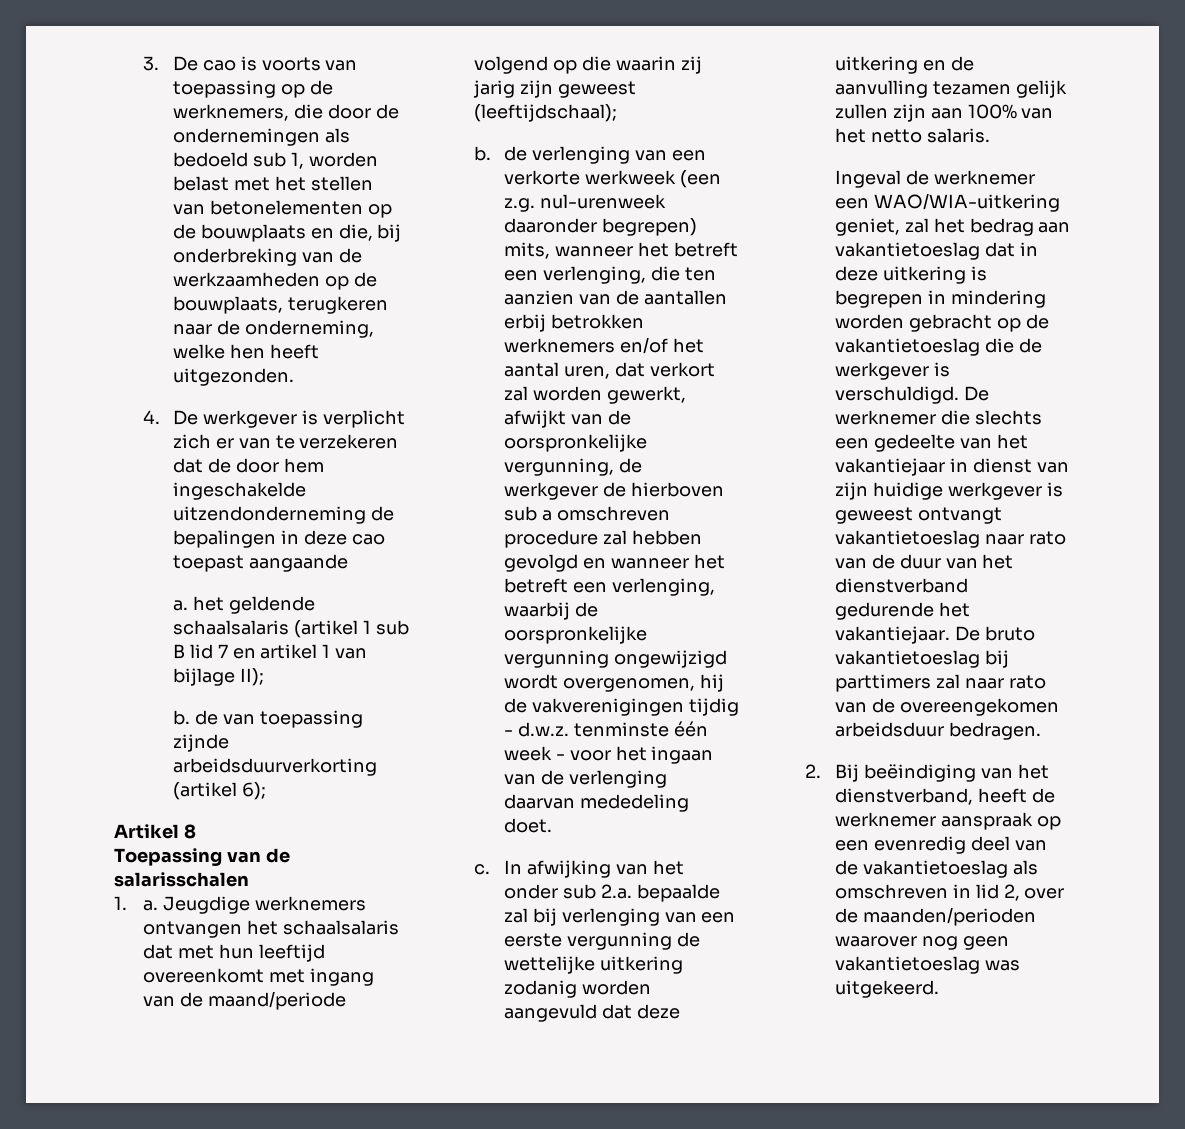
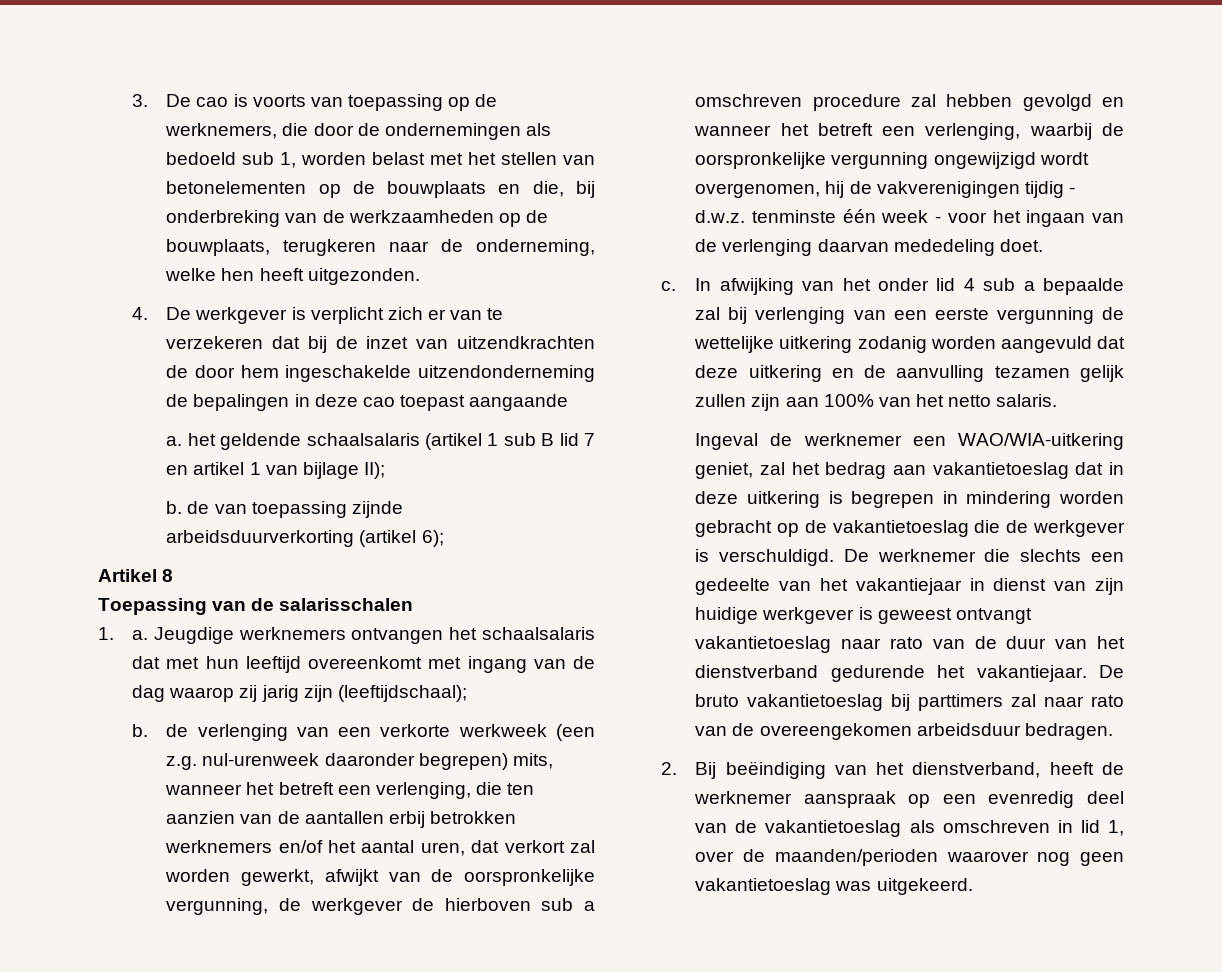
- 4. De werkgever is verplicht zich er van te verzekeren dat de door hem ingeschakelde uitzendonderneming de bepalingen in deze cao toepast aangaande
+ 4. De werkgever is verplicht zich er van te verzekeren dat bij de inzet van uitzendkrachten de door hem ingeschakelde uitzendonderneming de bepalingen in deze cao toepast aangaande
- Jeugdige werknemers ontvangen het schaalsalaris dat met hun leeftijd overeenkomt met ingang van de maand/periode volgend op die waarin zij jarig zijn geweest (leeftijdschaal);
+ Jeugdige werknemers ontvangen het schaalsalaris dat met hun leeftijd overeenkomt met ingang van de dag waarop zij jarig zijn (leeftijdschaal);
- In afwijking van het onder sub 2.a. bepaalde zal bij verlenging van een eerste vergunning de wettelijke uitkering zodanig worden aangevuld dat deze uitkering en de aanvulling tezamen gelijk zullen zijn aan 100% van het netto salaris.
+ In afwijking van het onder lid 4 sub a bepaalde zal bij verlenging van een eerste vergunning de wettelijke uitkering zodanig worden aangevuld dat deze uitkering en de aanvulling tezamen gelijk zullen zijn aan 100% van het netto salaris.
- 2. Bij beëindiging van het dienstverband, heeft de werknemer aanspraak op een evenredig deel van de vakantietoeslag als omschreven in lid 2, over de maanden/perioden waarover nog geen vakantietoeslag was uitgekeerd.
+ 2. Bij beëindiging van het dienstverband, heeft de werknemer aanspraak op een evenredig deel van de vakantietoeslag als omschreven in lid 1, over de maanden/perioden waarover nog geen vakantietoeslag was uitgekeerd.

